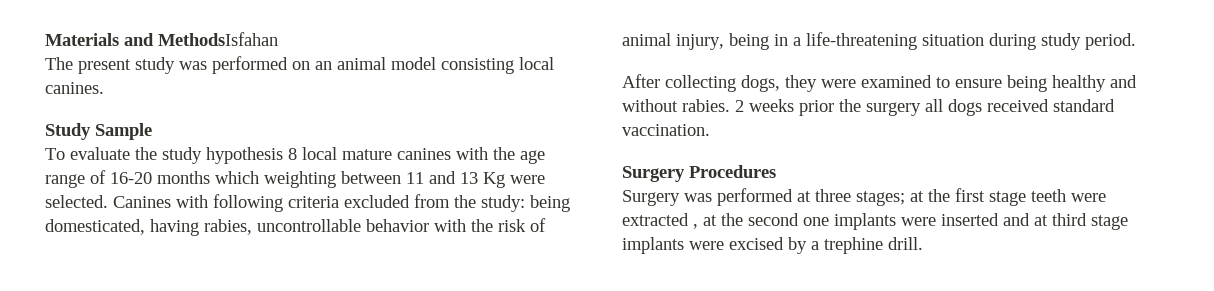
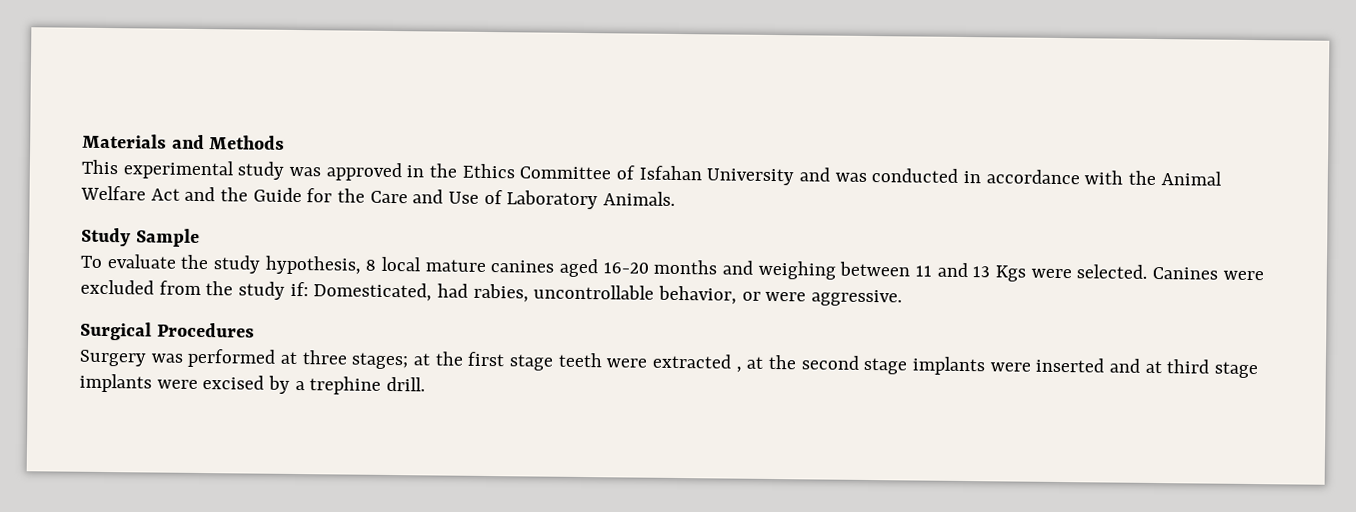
- Materials and MethodsIsfahan
- The present study was performed on an animal model consisting local canines.
+ Materials and Methods
+ This experimental study was approved in the Ethics Committee of Isfahan University and was conducted in accordance with the Animal Welfare Act and the Guide for the Care and Use of Laboratory Animals.
- To evaluate the study hypothesis 8 local mature canines with the age range of 16-20 months which weighting between 11 and 13 Kg were selected.
+ To evaluate the study hypothesis, 8 local mature canines aged 16-20 months and weighing between 11 and 13 Kgs were selected.
- Canines with following criteria excluded from the study: being domesticated, having rabies, uncontrollable behavior with the risk of animal injury, being in a life-threatening situation during study period.
- After collecting dogs, they were examined to ensure being healthy and without rabies. 2 weeks prior the surgery all dogs received standard vaccination.
- Surgery Procedures
+ Canines were excluded from the study if: Domesticated, had rabies, uncontrollable behavior, or were aggressive.
+ Surgical Procedures
- Surgery was performed at three stages; at the first stage teeth were extracted , at the second one implants were inserted and at third stage implants were excised by a trephine drill.
+ Surgery was performed at three stages; at the first stage teeth were extracted , at the second stage implants were inserted and at third stage implants were excised by a trephine drill.

